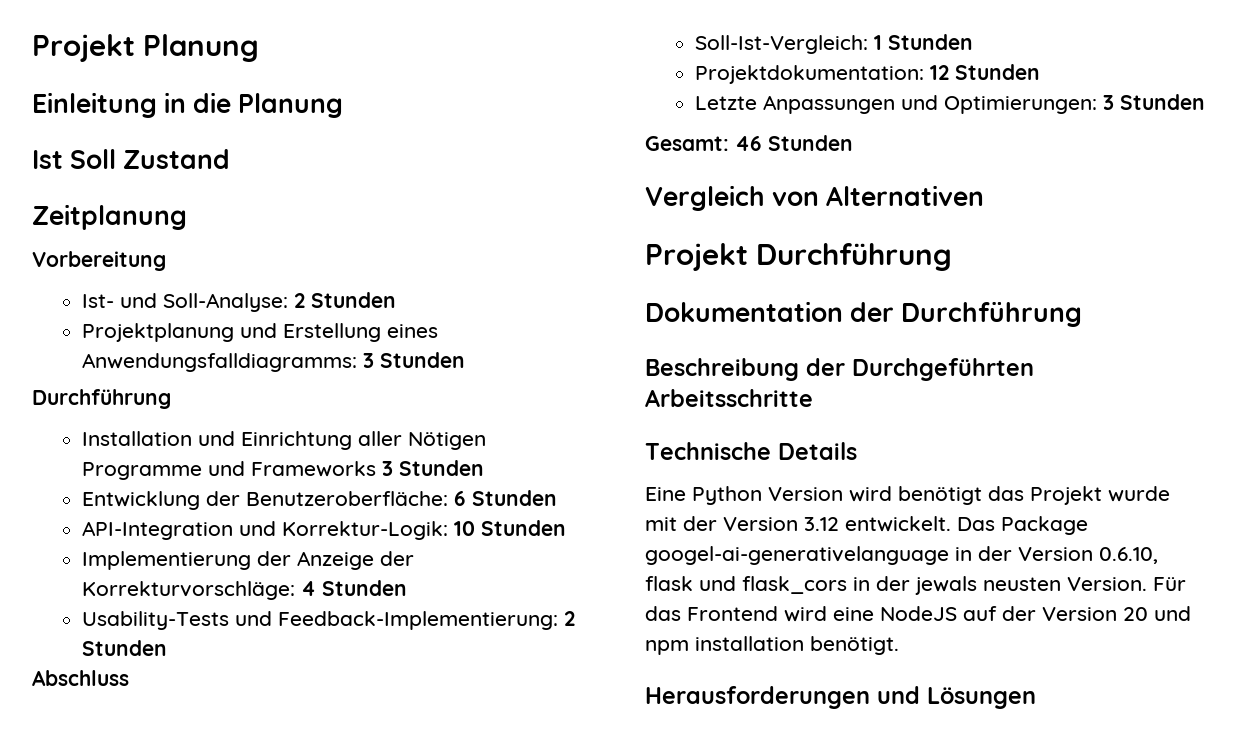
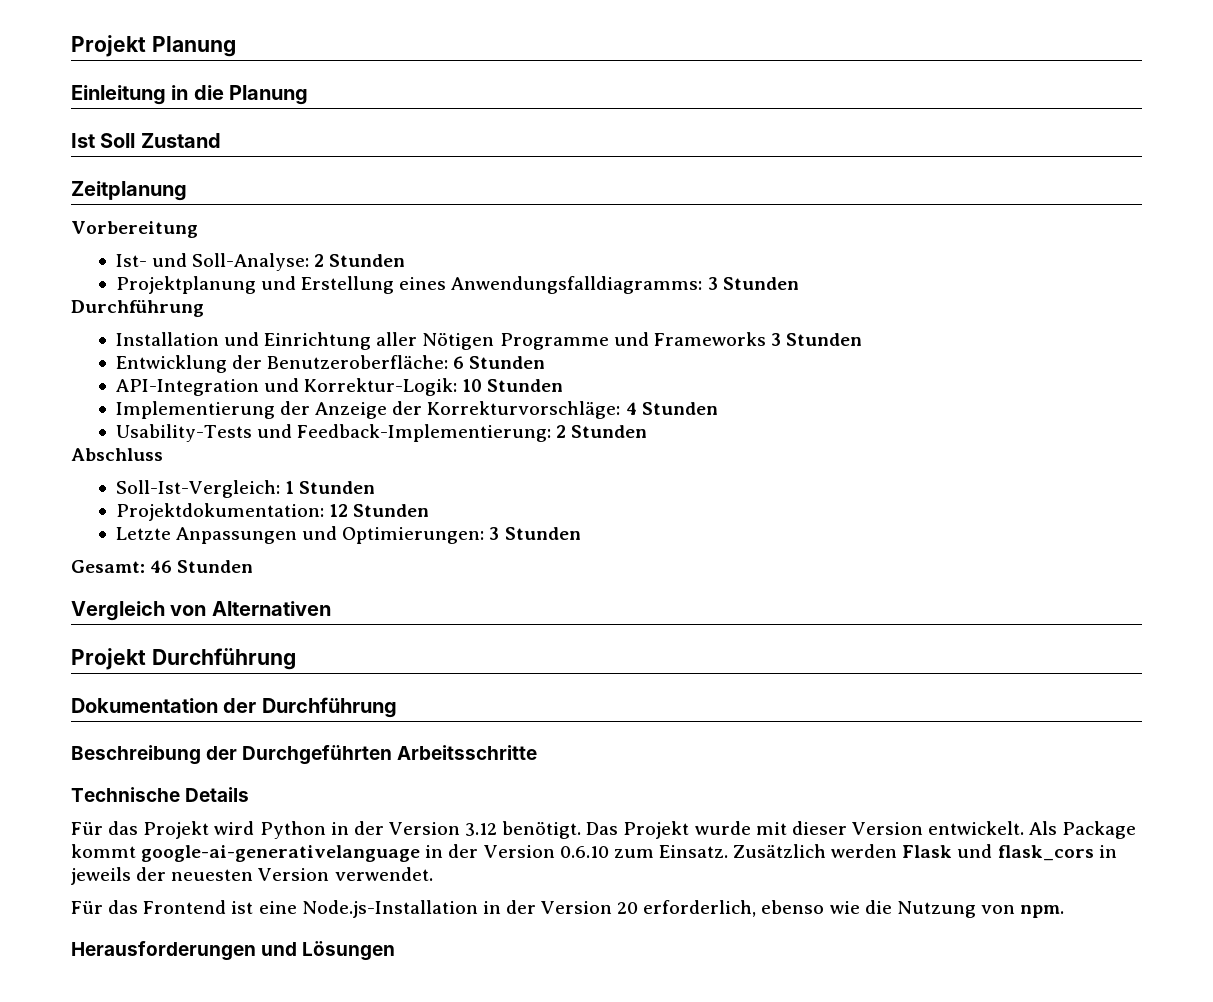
- Eine Python Version wird benötigt das Projekt wurde mit der Version 3.12 entwickelt. Das Package googel-ai-generativelanguage in der Version 0.6.10, flask und flask_cors in der jewals neusten Version. Für das Frontend wird eine NodeJS auf der Version 20 und npm installation benötigt.
+ Für das Projekt wird Python in der Version 3.12 benötigt. Das Projekt wurde mit dieser Version entwickelt. Als Package kommt google-ai-generativelanguage in der Version 0.6.10 zum Einsatz. Zusätzlich werden Flask und flask_cors in jeweils der neuesten Version verwendet.
+ Für das Frontend ist eine Node.js-Installation in der Version 20 erforderlich, ebenso wie die Nutzung von npm.

